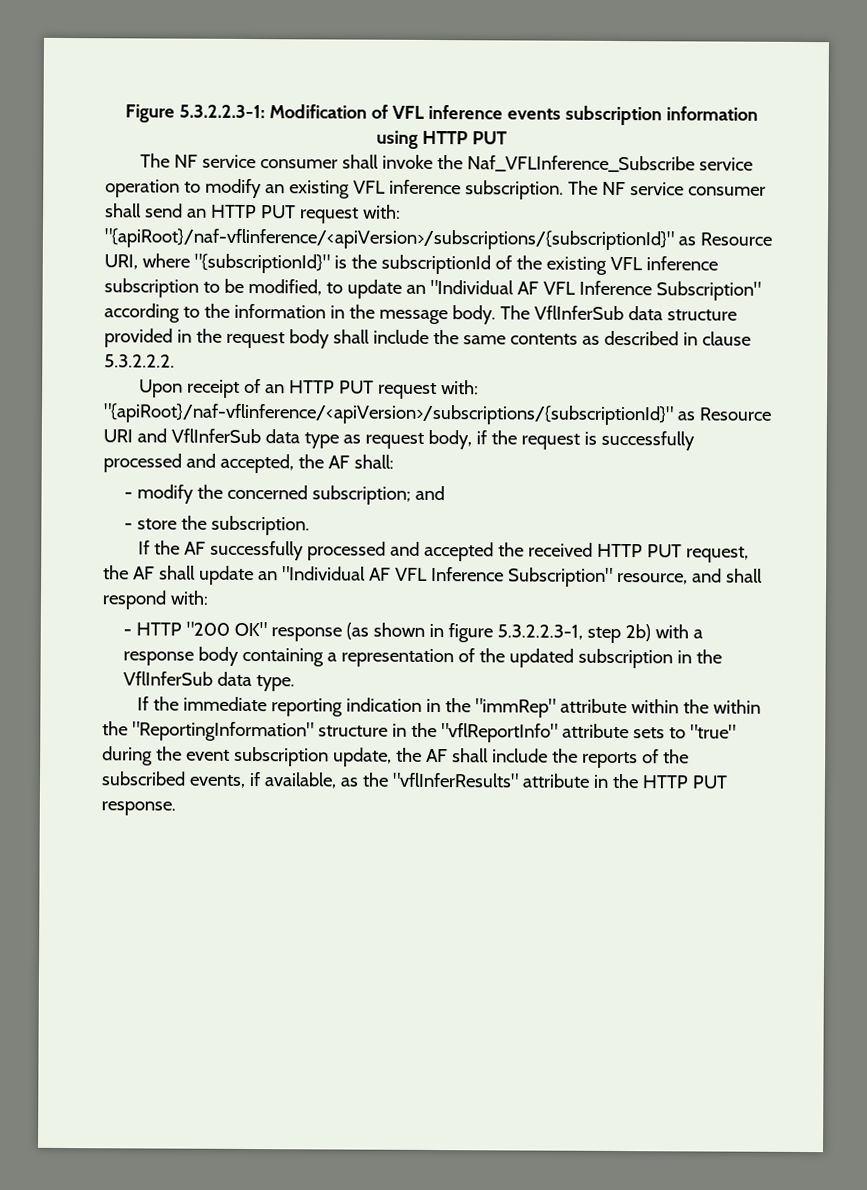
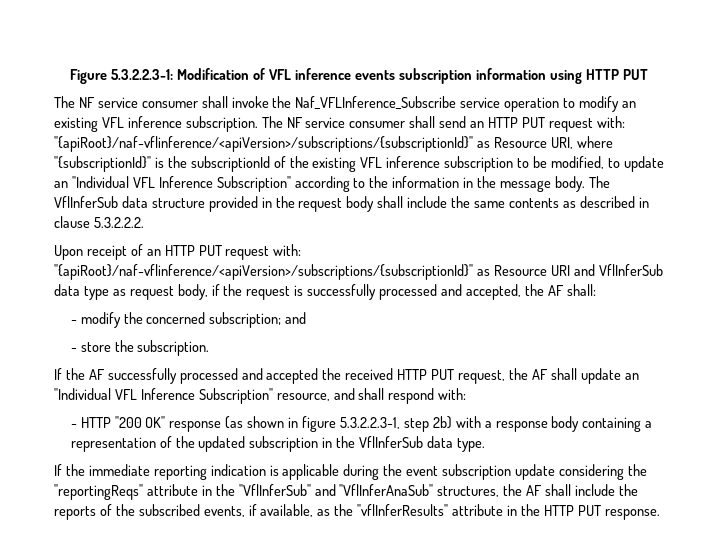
- The NF service consumer shall send an HTTP PUT request with: "{apiRoot}/naf-vflinference/<apiVersion>/subscriptions/{subscriptionId}" as Resource URI, where "{subscriptionId}" is the subscriptionId of the existing VFL inference subscription to be modified, to update an "Individual AF VFL Inference Subscription" according to the information in the message body.
+ The NF service consumer shall send an HTTP PUT request with: "{apiRoot}/naf-vflinference/<apiVersion>/subscriptions/{subscriptionId}" as Resource URI, where "{subscriptionId}" is the subscriptionId of the existing VFL inference subscription to be modified, to update an "Individual VFL Inference Subscription" according to the information in the message body.
- If the AF successfully processed and accepted the received HTTP PUT request, the AF shall update an "Individual AF VFL Inference Subscription" resource, and shall respond with:
+ If the AF successfully processed and accepted the received HTTP PUT request, the AF shall update an "Individual VFL Inference Subscription" resource, and shall respond with:
- If the immediate reporting indication in the "immRep" attribute within the within the "ReportingInformation" structure in the "vflReportInfo" attribute sets to "true" during the event subscription update, the AF shall include the reports of the subscribed events, if available, as the "vflInferResults" attribute in the HTTP PUT response.
+ If the immediate reporting indication is applicable during the event subscription update considering the "reportingReqs" attribute in the "VflInferSub" and "VflInferAnaSub" structures, the AF shall include the reports of the subscribed events, if available, as the "vflInferResults" attribute in the HTTP PUT response.

